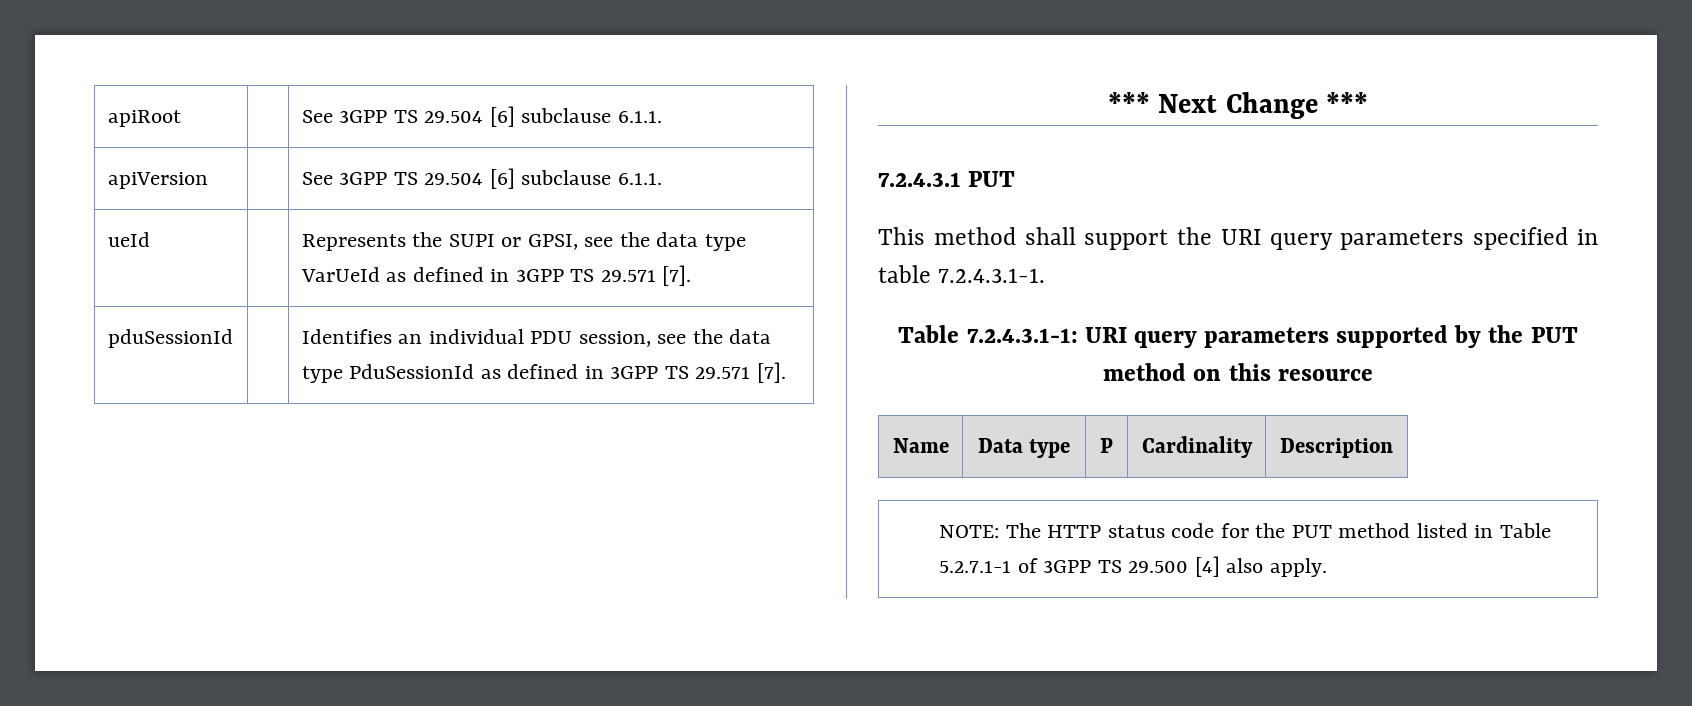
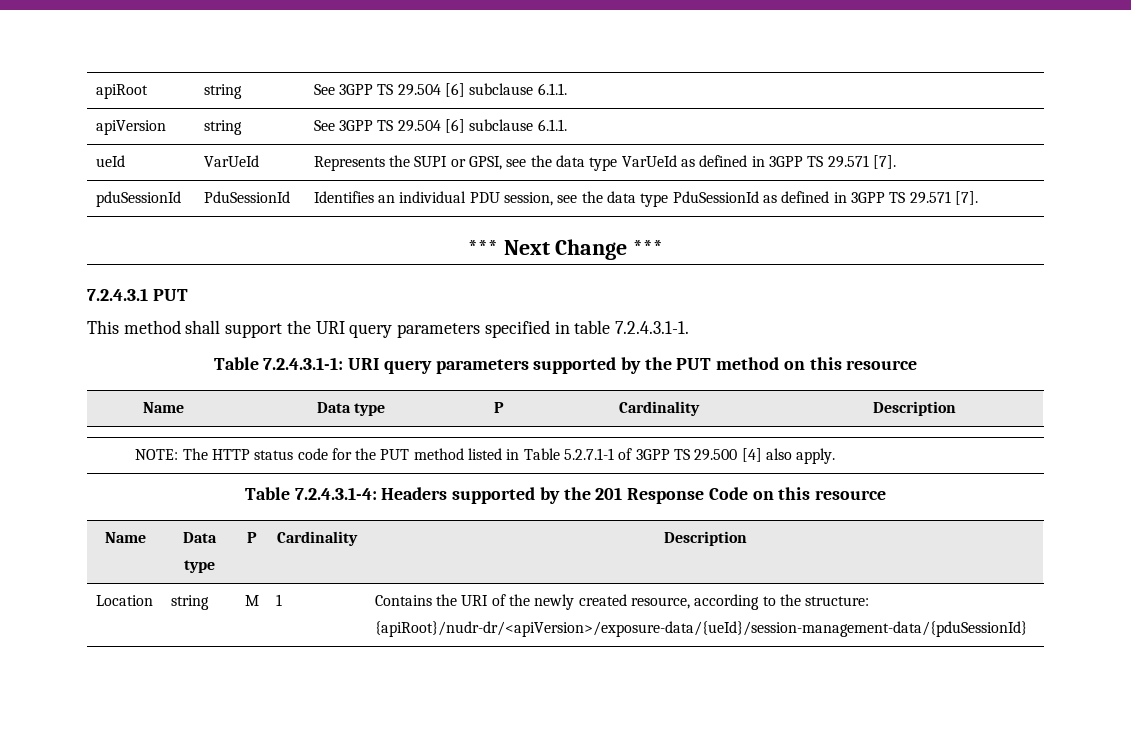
- apiRoot | | See 3GPP TS 29.504 [6] subclause 6.1.1.
+ apiRoot | string | See 3GPP TS 29.504 [6] subclause 6.1.1.
- apiVersion | | See 3GPP TS 29.504 [6] subclause 6.1.1.
+ apiVersion | string | See 3GPP TS 29.504 [6] subclause 6.1.1.
- ueId | | Represents the SUPI or GPSI, see the data type VarUeId as defined in 3GPP TS 29.571 [7].
+ ueId | VarUeId | Represents the SUPI or GPSI, see the data type VarUeId as defined in 3GPP TS 29.571 [7].
- pduSessionId | | Identifies an individual PDU session, see the data type PduSessionId as defined in 3GPP TS 29.571 [7].
+ pduSessionId | PduSessionId | Identifies an individual PDU session, see the data type PduSessionId as defined in 3GPP TS 29.571 [7].
+ Table 7.2.4.3.1-4: Headers supported by the 201 Response Code on this resource
+ Name | Data type | P | Cardinality | Description
+ Location | string | M | 1 | Contains the URI of the newly created resource, according to the structure: {apiRoot}/nudr-dr/<apiVersion>/exposure-data/{ueId}/session-management-data/{pduSessionId}

